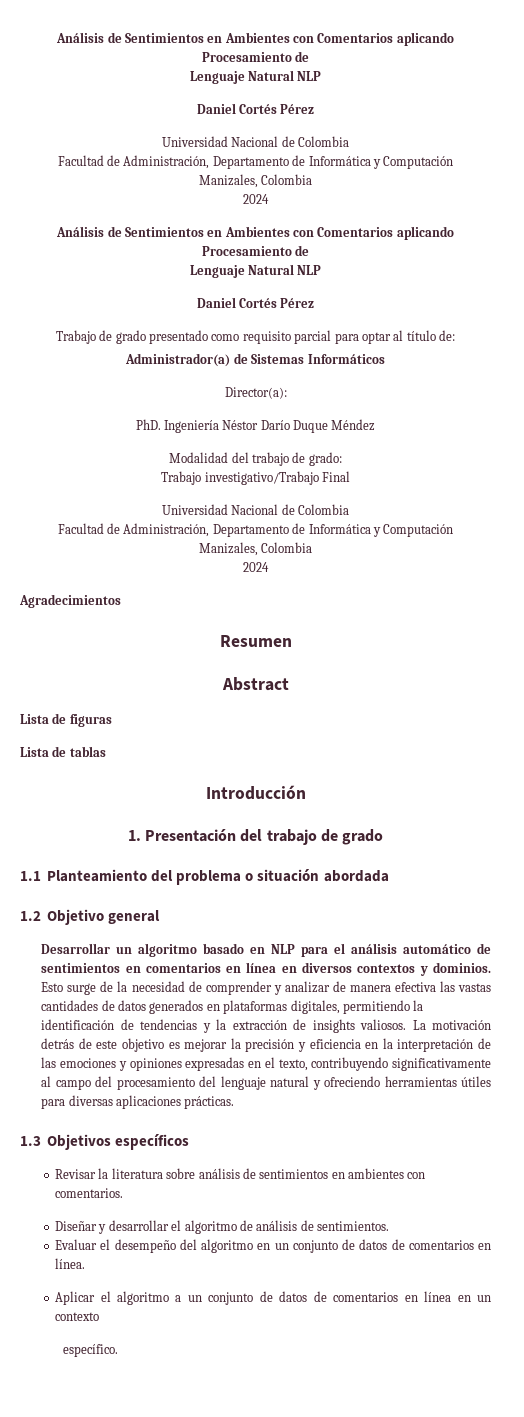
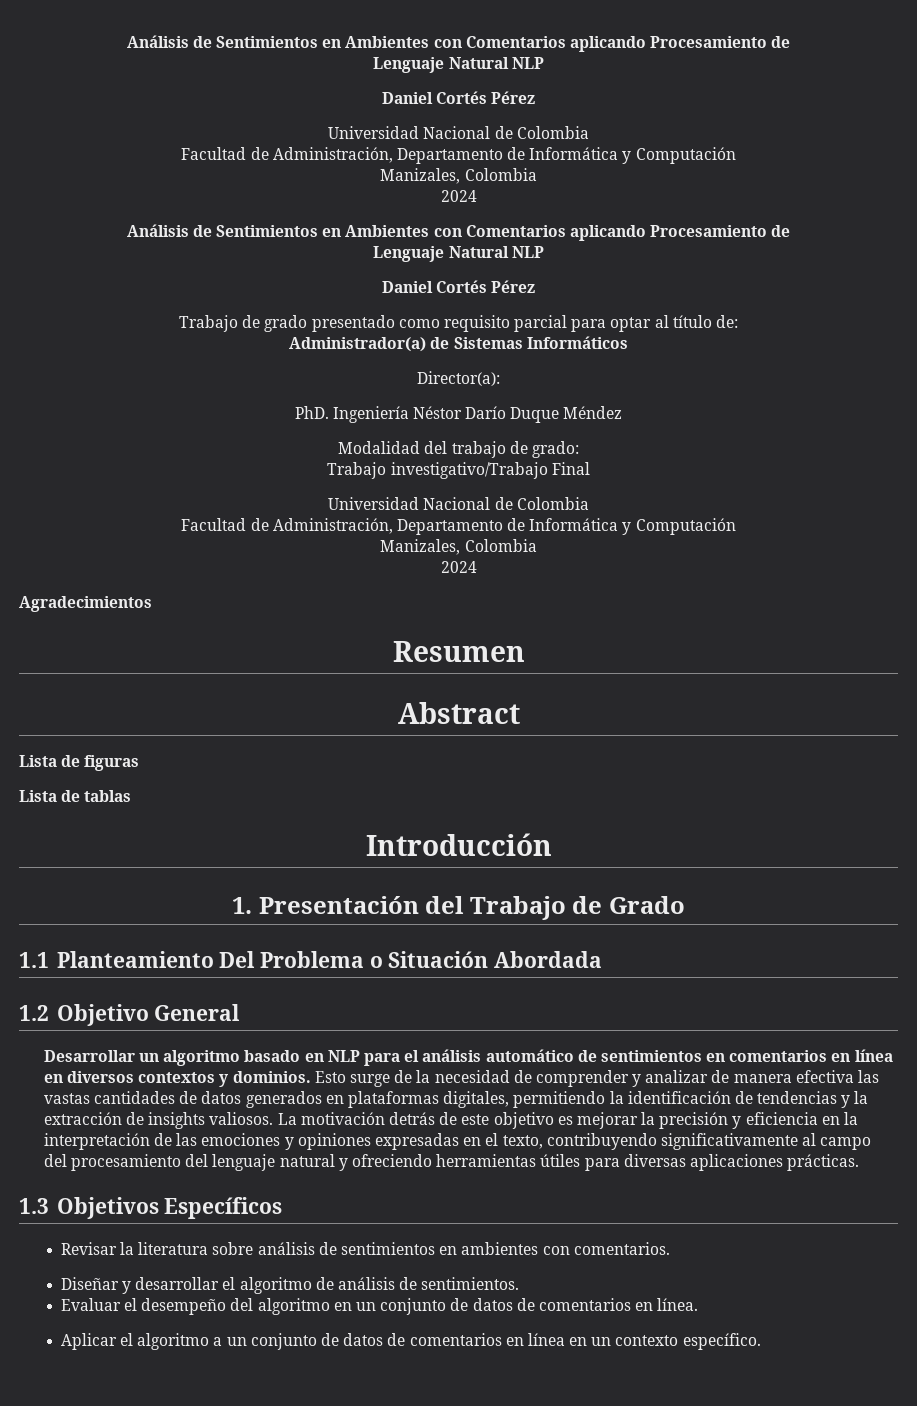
- 1. Presentación del trabajo de grado
+ 1. Presentación del Trabajo de Grado
- 1.1 Planteamiento del problema o situación abordada
+ 1.1 Planteamiento Del Problema o Situación Abordada
- 1.2 Objetivo general
+ 1.2 Objetivo General
- 1.3 Objetivos específicos
+ 1.3 Objetivos Específicos
- Aplicar el algoritmo a un conjunto de datos de comentarios en línea en un contexto
- específico.
+ Aplicar el algoritmo a un conjunto de datos de comentarios en línea en un contexto específico.

